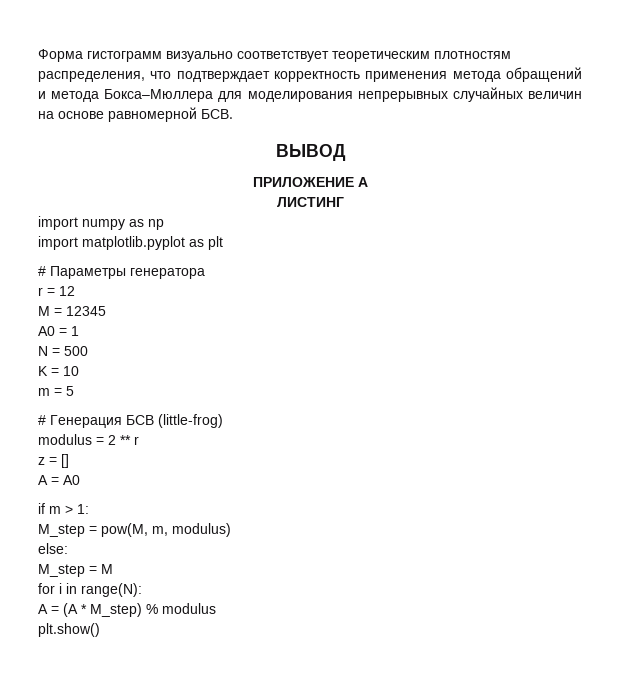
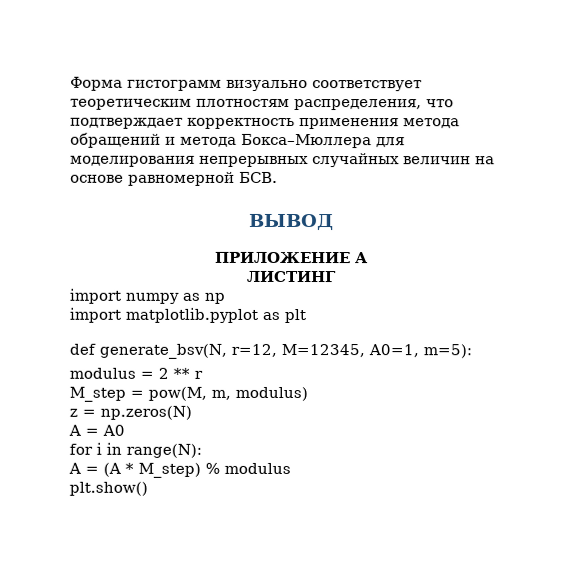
- # Параметры генератора
- r = 12
- M = 12345
- A0 = 1
- N = 500
- K = 10
- m = 5
- # Генерация БСВ (little-frog)
+ def generate_bsv(N, r=12, M=12345, A0=1, m=5):
- z = []
- A = A0
- if m > 1:
- else:
- M_step = M
+ z = np.zeros(N)
+ A = A0

